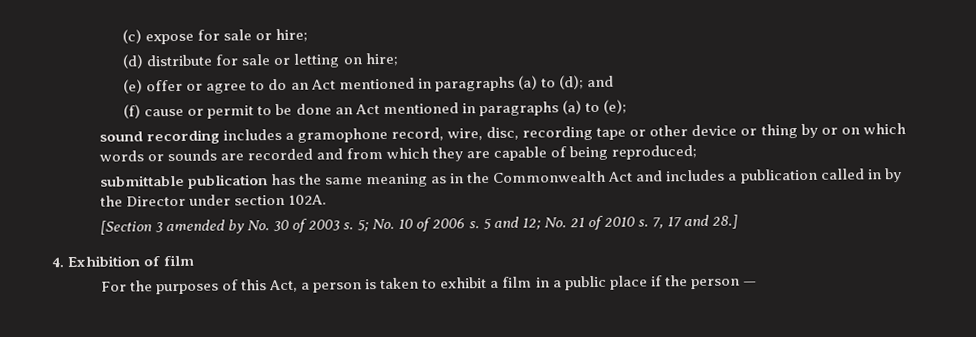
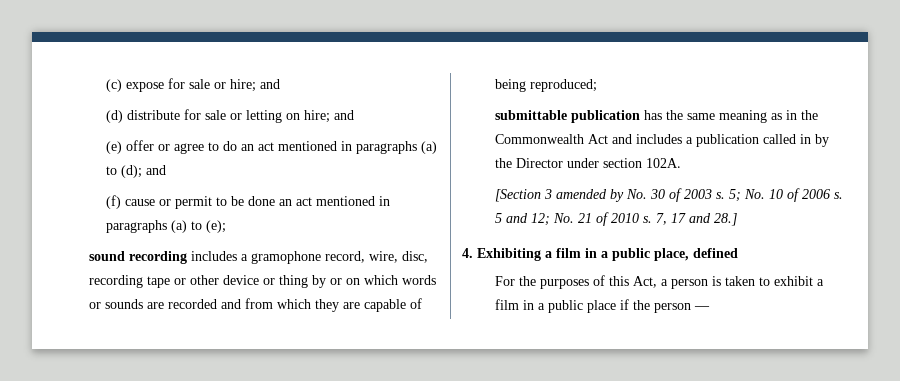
- (c) expose for sale or hire;
+ (c) expose for sale or hire; and
- (d) distribute for sale or letting on hire;
+ (d) distribute for sale or letting on hire; and
- (e) offer or agree to do an Act mentioned in paragraphs (a) to (d); and
+ (e) offer or agree to do an act mentioned in paragraphs (a) to (d); and
- (f) cause or permit to be done an Act mentioned in paragraphs (a) to (e);
+ (f) cause or permit to be done an act mentioned in paragraphs (a) to (e);
- 4. Exhibition of film
+ 4. Exhibiting a film in a public place, defined

